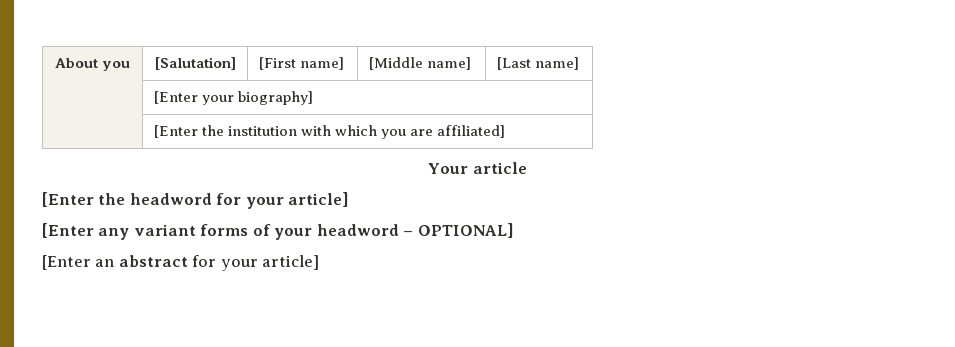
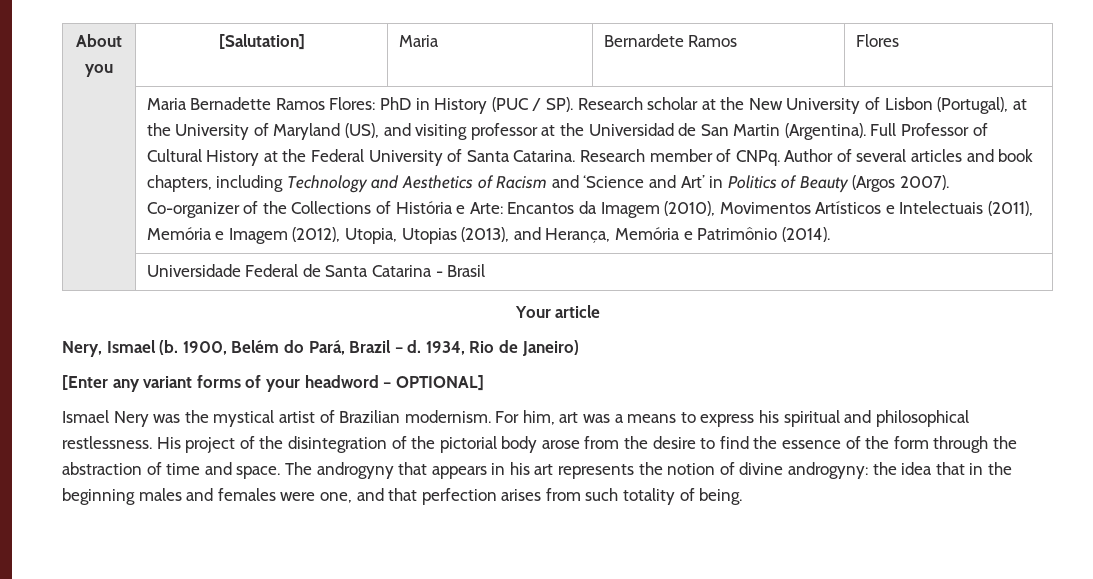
- About you | [Salutation] | [First name] | [Middle name] | [Last name]
- | [Enter your biography]
- | [Enter the institution with which you are affiliated]
+ About you | [Salutation] | Maria | Bernardete Ramos | Flores
+ | Maria Bernadette Ramos Flores: PhD in History (PUC / SP). Research scholar at the New University of Lisbon (Portugal), at the University of Maryland (US), and visiting professor at the Universidad de San Martin (Argentina). Full Professor of Cultural History at the Federal University of Santa Catarina. Research member of CNPq. Author of several articles and book chapters, including Technology and Aesthetics of Racism and ‘Science and Art’ in Politics of Beauty (Argos 2007). Co-organizer of the Collections of História e Arte: Encantos da Imagem (2010), Movimentos Artísticos e Intelectuais (2011), Memória e Imagem (2012), Utopia, Utopias (2013), and Herança, Memória e Patrimônio (2014).
+ | Universidade Federal de Santa Catarina - Brasil
  Your article
- [Enter the headword for your article]
+ Nery, Ismael (b. 1900, Belém do Pará, Brazil – d. 1934, Rio de Janeiro)
- [Enter an abstract for your article]
+ Ismael Nery was the mystical artist of Brazilian modernism. For him, art was a means to express his spiritual and philosophical restlessness. His project of the disintegration of the pictorial body arose from the desire to find the essence of the form through the abstraction of time and space. The androgyny that appears in his art represents the notion of divine androgyny: the idea that in the beginning males and females were one, and that perfection arises from such totality of being.

